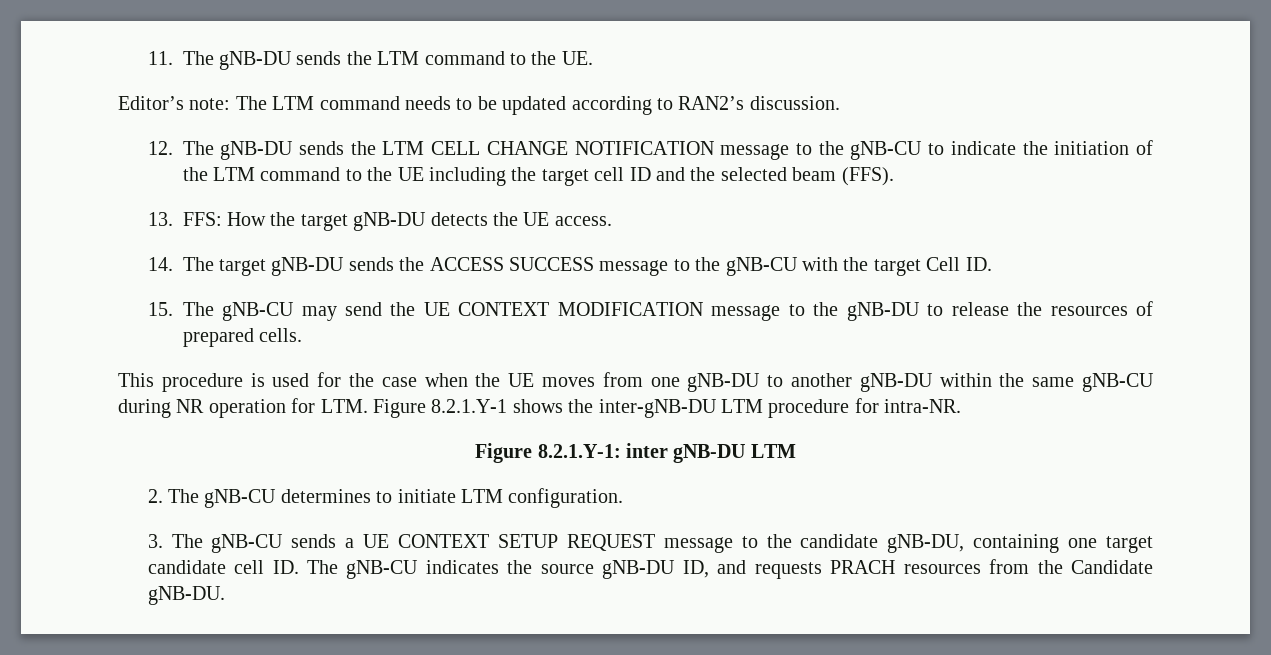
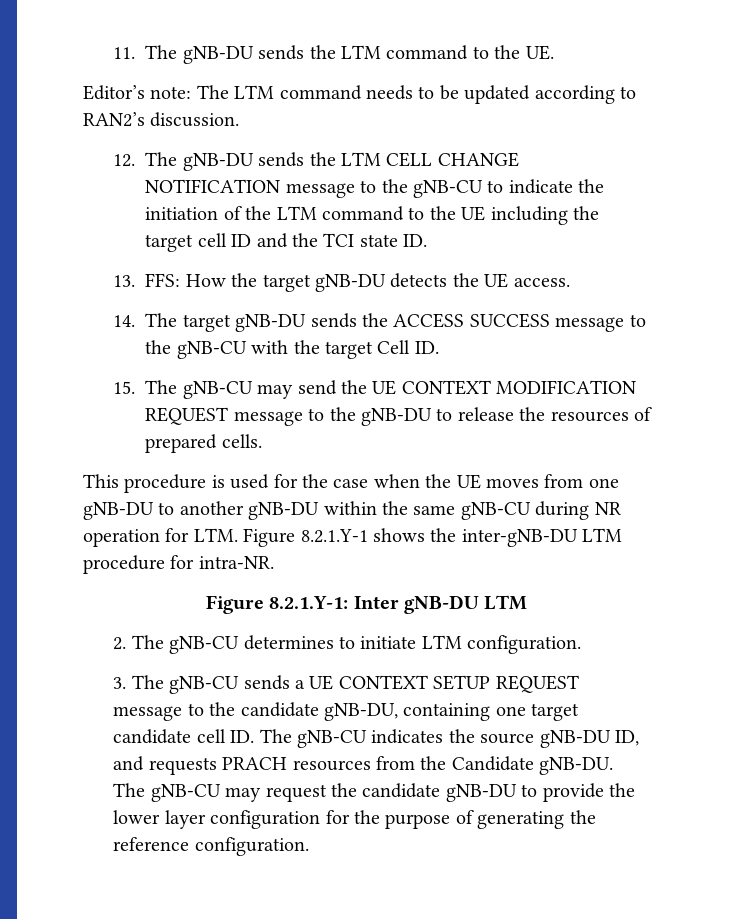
- 12. The gNB-DU sends the LTM CELL CHANGE NOTIFICATION message to the gNB-CU to indicate the initiation of the LTM command to the UE including the target cell ID and the selected beam (FFS).
+ 12. The gNB-DU sends the LTM CELL CHANGE NOTIFICATION message to the gNB-CU to indicate the initiation of the LTM command to the UE including the target cell ID and the TCI state ID.
- 15. The gNB-CU may send the UE CONTEXT MODIFICATION message to the gNB-DU to release the resources of prepared cells.
+ 15. The gNB-CU may send the UE CONTEXT MODIFICATION REQUEST message to the gNB-DU to release the resources of prepared cells.
- Figure 8.2.1.Y-1: inter gNB-DU LTM
+ Figure 8.2.1.Y-1: Inter gNB-DU LTM
+ The gNB-CU may request the candidate gNB-DU to provide the lower layer configuration for the purpose of generating the reference configuration.

